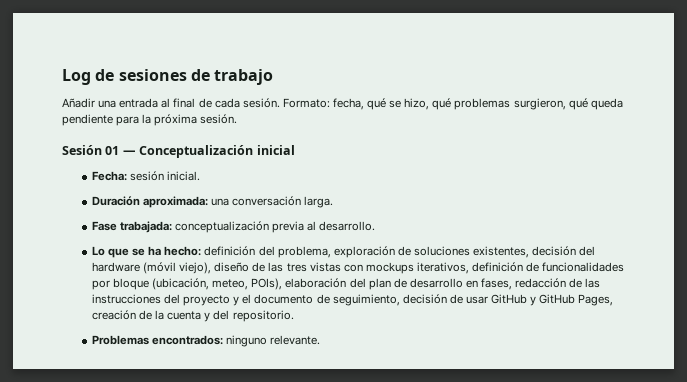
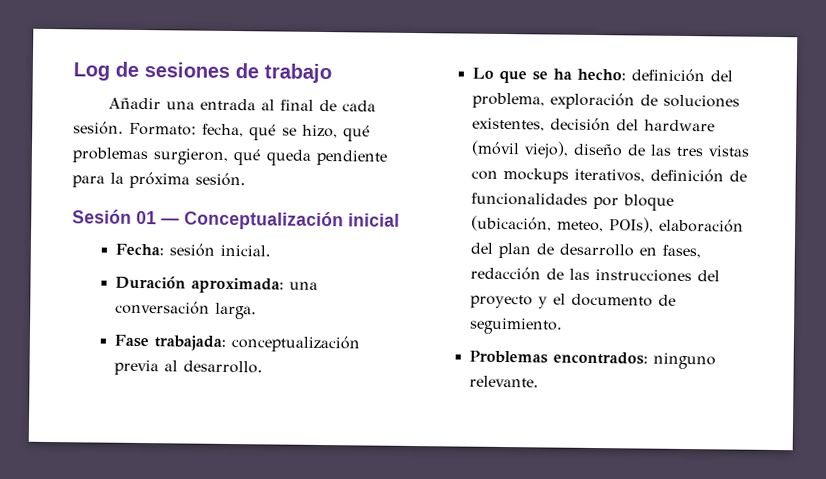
- Lo que se ha hecho: definición del problema, exploración de soluciones existentes, decisión del hardware (móvil viejo), diseño de las tres vistas con mockups iterativos, definición de funcionalidades por bloque (ubicación, meteo, POIs), elaboración del plan de desarrollo en fases, redacción de las instrucciones del proyecto y el documento de seguimiento, decisión de usar GitHub y GitHub Pages, creación de la cuenta y del repositorio.
+ Lo que se ha hecho: definición del problema, exploración de soluciones existentes, decisión del hardware (móvil viejo), diseño de las tres vistas con mockups iterativos, definición de funcionalidades por bloque (ubicación, meteo, POIs), elaboración del plan de desarrollo en fases, redacción de las instrucciones del proyecto y el documento de seguimiento.

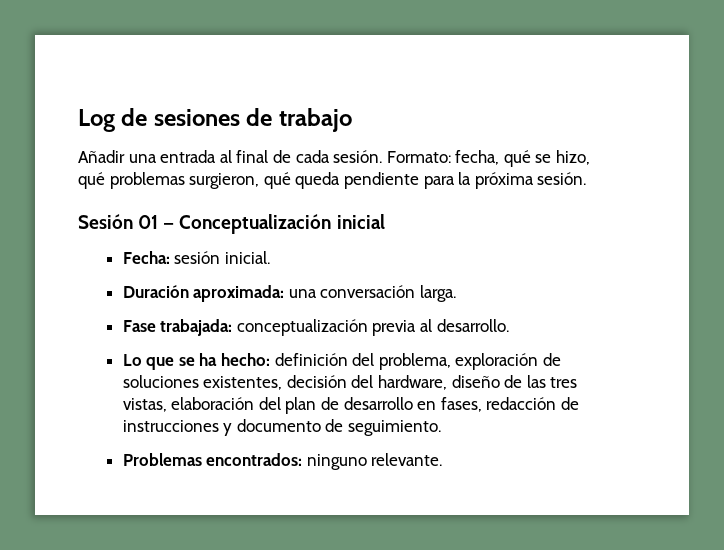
- Lo que se ha hecho: definición del problema, exploración de soluciones existentes, decisión del hardware (móvil viejo), diseño de las tres vistas con mockups iterativos, definición de funcionalidades por bloque (ubicación, meteo, POIs), elaboración del plan de desarrollo en fases, redacción de las instrucciones del proyecto y el documento de seguimiento.
+ Lo que se ha hecho: definición del problema, exploración de soluciones existentes, decisión del hardware, diseño de las tres vistas, elaboración del plan de desarrollo en fases, redacción de instrucciones y documento de seguimiento.

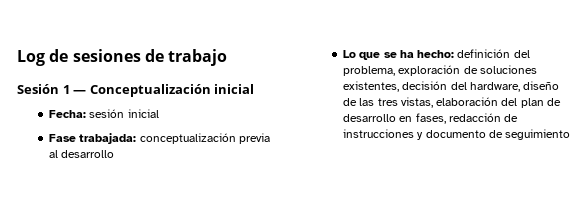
- Añadir una entrada al final de cada sesión. Formato: fecha, qué se hizo, qué problemas surgieron, qué queda pendiente para la próxima sesión.
- Sesión 01 — Conceptualización inicial
+ Sesión 1 — Conceptualización inicial
- Fecha: sesión inicial.
- Duración aproximada: una conversación larga.
+ Fecha: sesión inicial
- Fase trabajada: conceptualización previa al desarrollo.
+ Fase trabajada: conceptualización previa al desarrollo
- Lo que se ha hecho: definición del problema, exploración de soluciones existentes, decisión del hardware, diseño de las tres vistas, elaboración del plan de desarrollo en fases, redacción de instrucciones y documento de seguimiento.
- Problemas encontrados: ninguno relevante.
+ Lo que se ha hecho: definición del problema, exploración de soluciones existentes, decisión del hardware, diseño de las tres vistas, elaboración del plan de desarrollo en fases, redacción de instrucciones y documento de seguimiento

